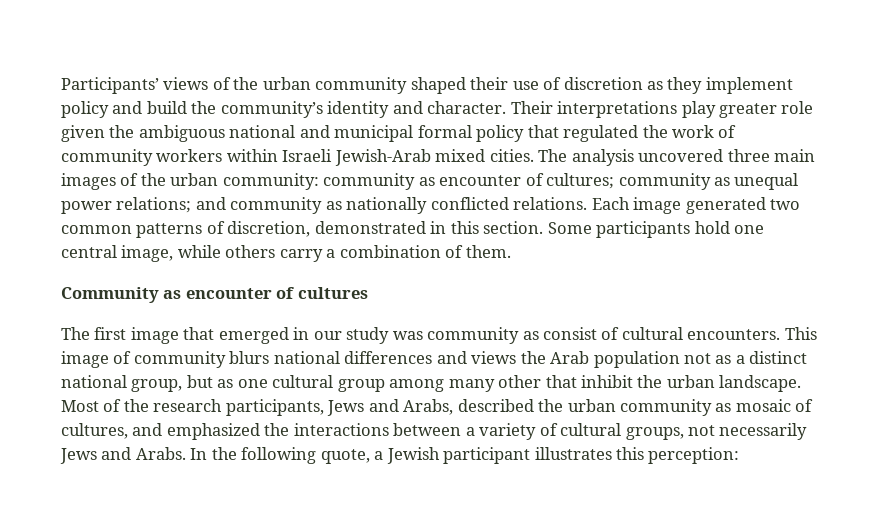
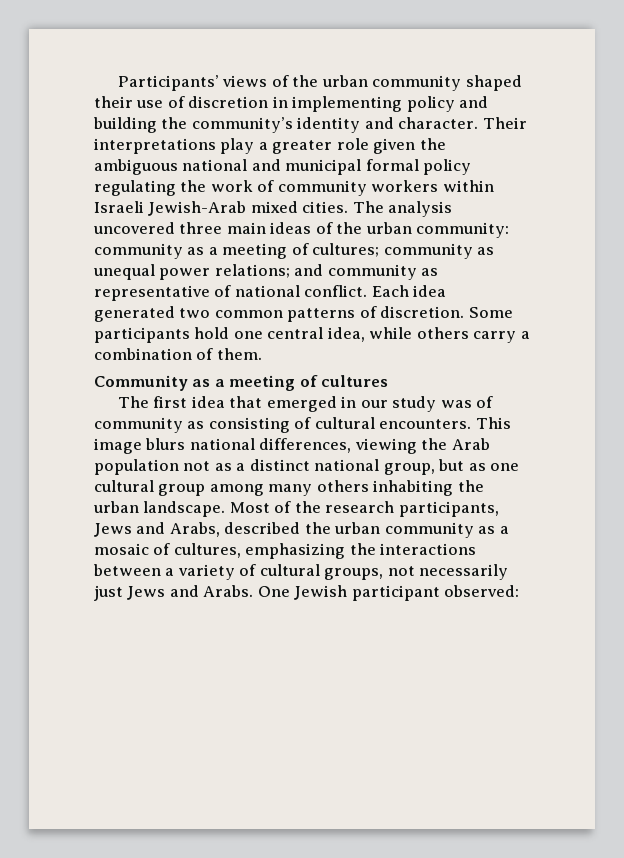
- Participants’ views of the urban community shaped their use of discretion as they implement policy and build the community’s identity and character.
+ Participants’ views of the urban community shaped their use of discretion in implementing policy and building the community’s identity and character.
- Their interpretations play greater role given the ambiguous national and municipal formal policy that regulated the work of community workers within Israeli Jewish-Arab mixed cities.
+ Their interpretations play a greater role given the ambiguous national and municipal formal policy regulating the work of community workers within Israeli Jewish-Arab mixed cities.
- The analysis uncovered three main images of the urban community: community as encounter of cultures; community as unequal power relations; and community as nationally conflicted relations. Each image generated two common patterns of discretion, demonstrated in this section.
+ The analysis uncovered three main ideas of the urban community: community as a meeting of cultures; community as unequal power relations; and community as representative of national conflict. Each idea generated two common patterns of discretion.
- Some participants hold one central image, while others carry a combination of them.
+ Some participants hold one central idea, while others carry a combination of them.
- Community as encounter of cultures
+ Community as a meeting of cultures
- The first image that emerged in our study was community as consist of cultural encounters.
+ The first idea that emerged in our study was of community as consisting of cultural encounters.
- This image of community blurs national differences and views the Arab population not as a distinct national group, but as one cultural group among many other that inhibit the urban landscape.
+ This image blurs national differences, viewing the Arab population not as a distinct national group, but as one cultural group among many others inhabiting the urban landscape.
- Most of the research participants, Jews and Arabs, described the urban community as mosaic of cultures, and emphasized the interactions between a variety of cultural groups, not necessarily Jews and Arabs.
+ Most of the research participants, Jews and Arabs, described the urban community as a mosaic of cultures, emphasizing the interactions between a variety of cultural groups, not necessarily just Jews and Arabs.
- In the following quote, a Jewish participant illustrates this perception:
+ One Jewish participant observed:

